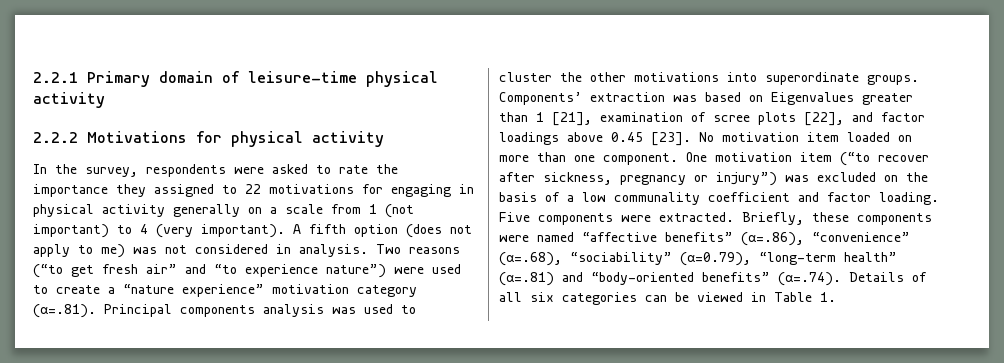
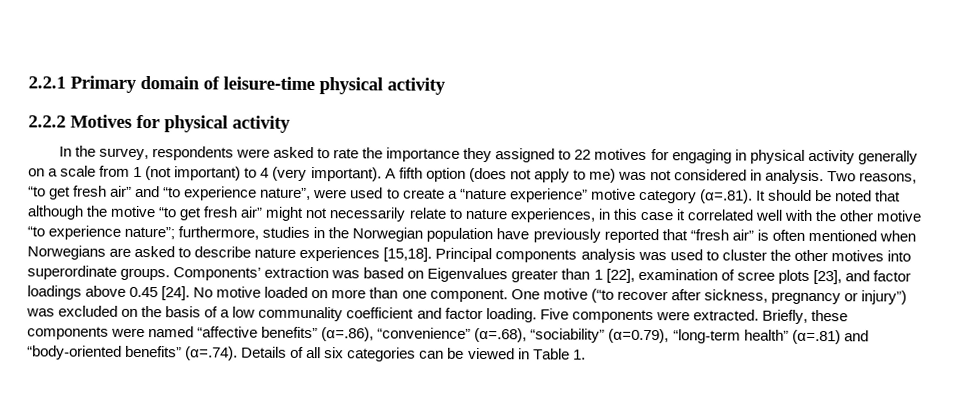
- 2.2.2 Motivations for physical activity
+ 2.2.2 Motives for physical activity
- In the survey, respondents were asked to rate the importance they assigned to 22 motivations for engaging in physical activity generally on a scale from 1 (not important) to 4 (very important).
+ In the survey, respondents were asked to rate the importance they assigned to 22 motives for engaging in physical activity generally on a scale from 1 (not important) to 4 (very important).
- Two reasons (“to get fresh air” and “to experience nature”) were used to create a “nature experience” motivation category (α=.81). Principal components analysis was used to cluster the other motivations into superordinate groups.
+ Two reasons, “to get fresh air” and “to experience nature”, were used to create a “nature experience” motive category (α=.81). It should be noted that although the motive “to get fresh air” might not necessarily relate to nature experiences, in this case it correlated well with the other motive “to experience nature”; furthermore, studies in the Norwegian population have previously reported that “fresh air” is often mentioned when Norwegians are asked to describe nature experiences [15,18]. Principal components analysis was used to cluster the other motives into superordinate groups.
- Components’ extraction was based on Eigenvalues greater than 1 [21], examination of scree plots [22], and factor loadings above 0.45 [23]. No motivation item loaded on more than one component.
+ Components’ extraction was based on Eigenvalues greater than 1 [22], examination of scree plots [23], and factor loadings above 0.45 [24]. No motive loaded on more than one component.
- One motivation item (“to recover after sickness, pregnancy or injury”) was excluded on the basis of a low communality coefficient and factor loading.
+ One motive (“to recover after sickness, pregnancy or injury”) was excluded on the basis of a low communality coefficient and factor loading.

